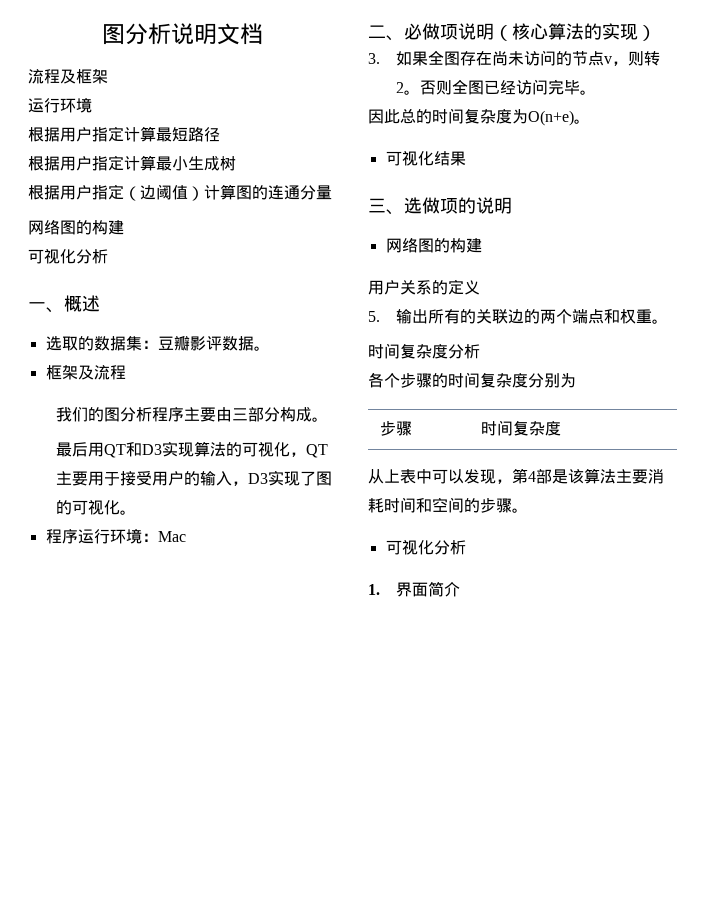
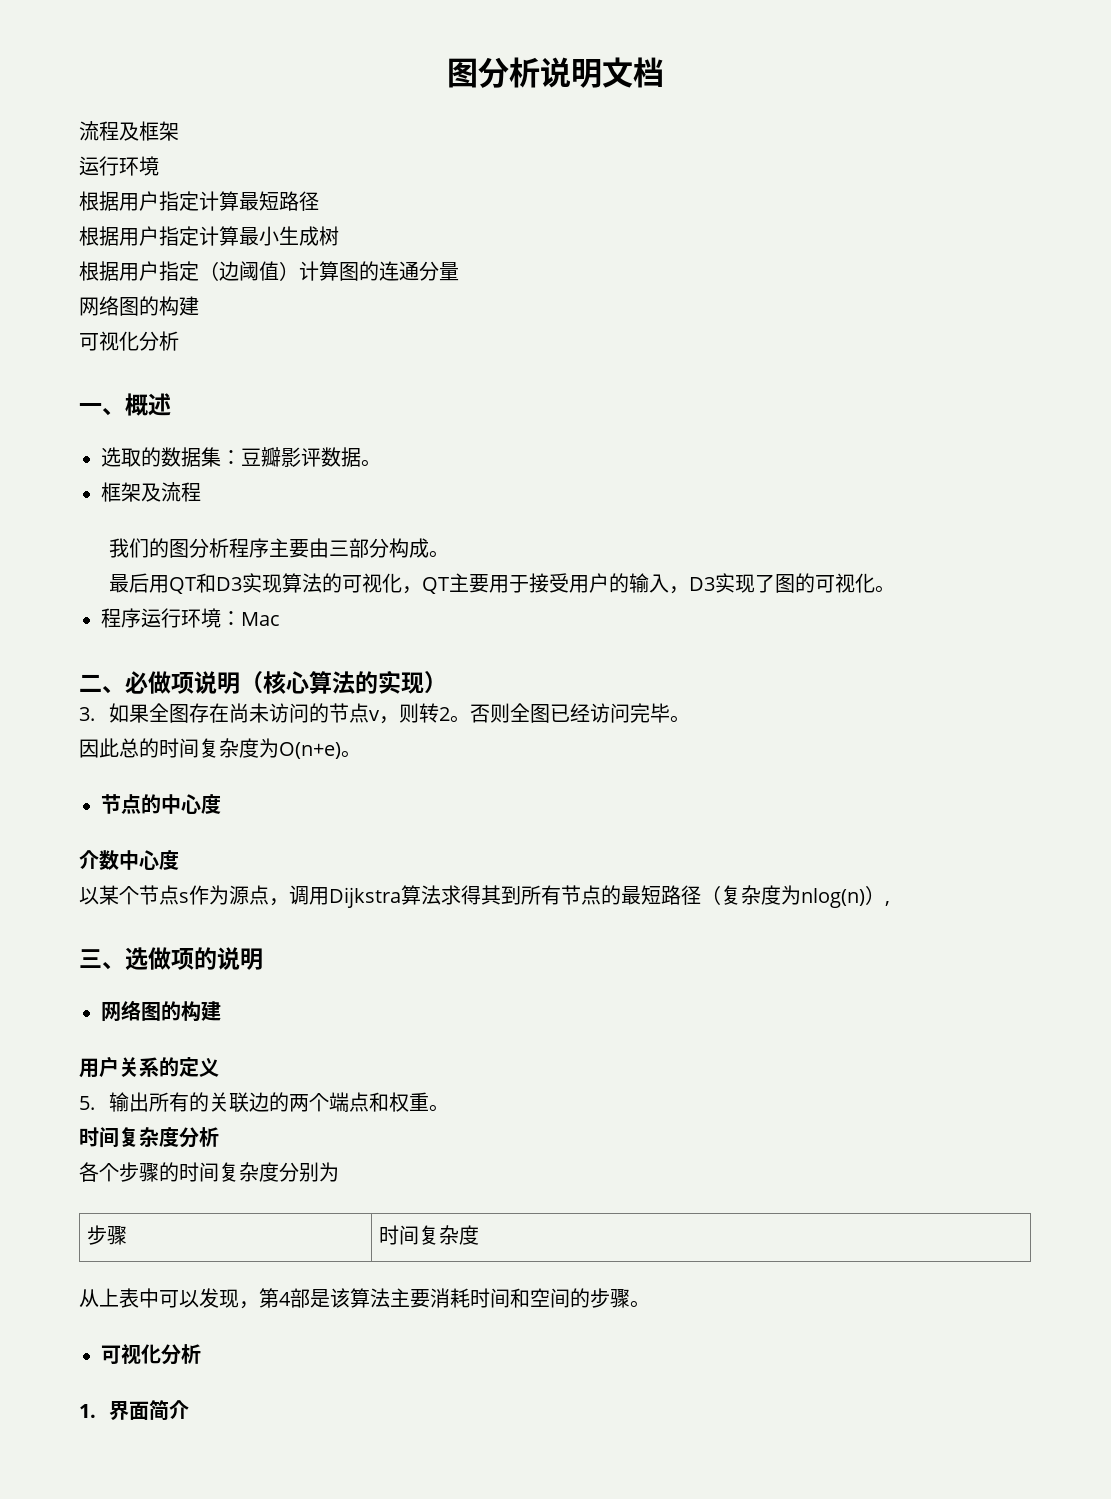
- 可视化结果
+ 节点的中心度
+ 介数中心度
+ 以某个节点s作为源点，调用Dijkstra算法求得其到所有节点的最短路径（复杂度为nlog(n)）,

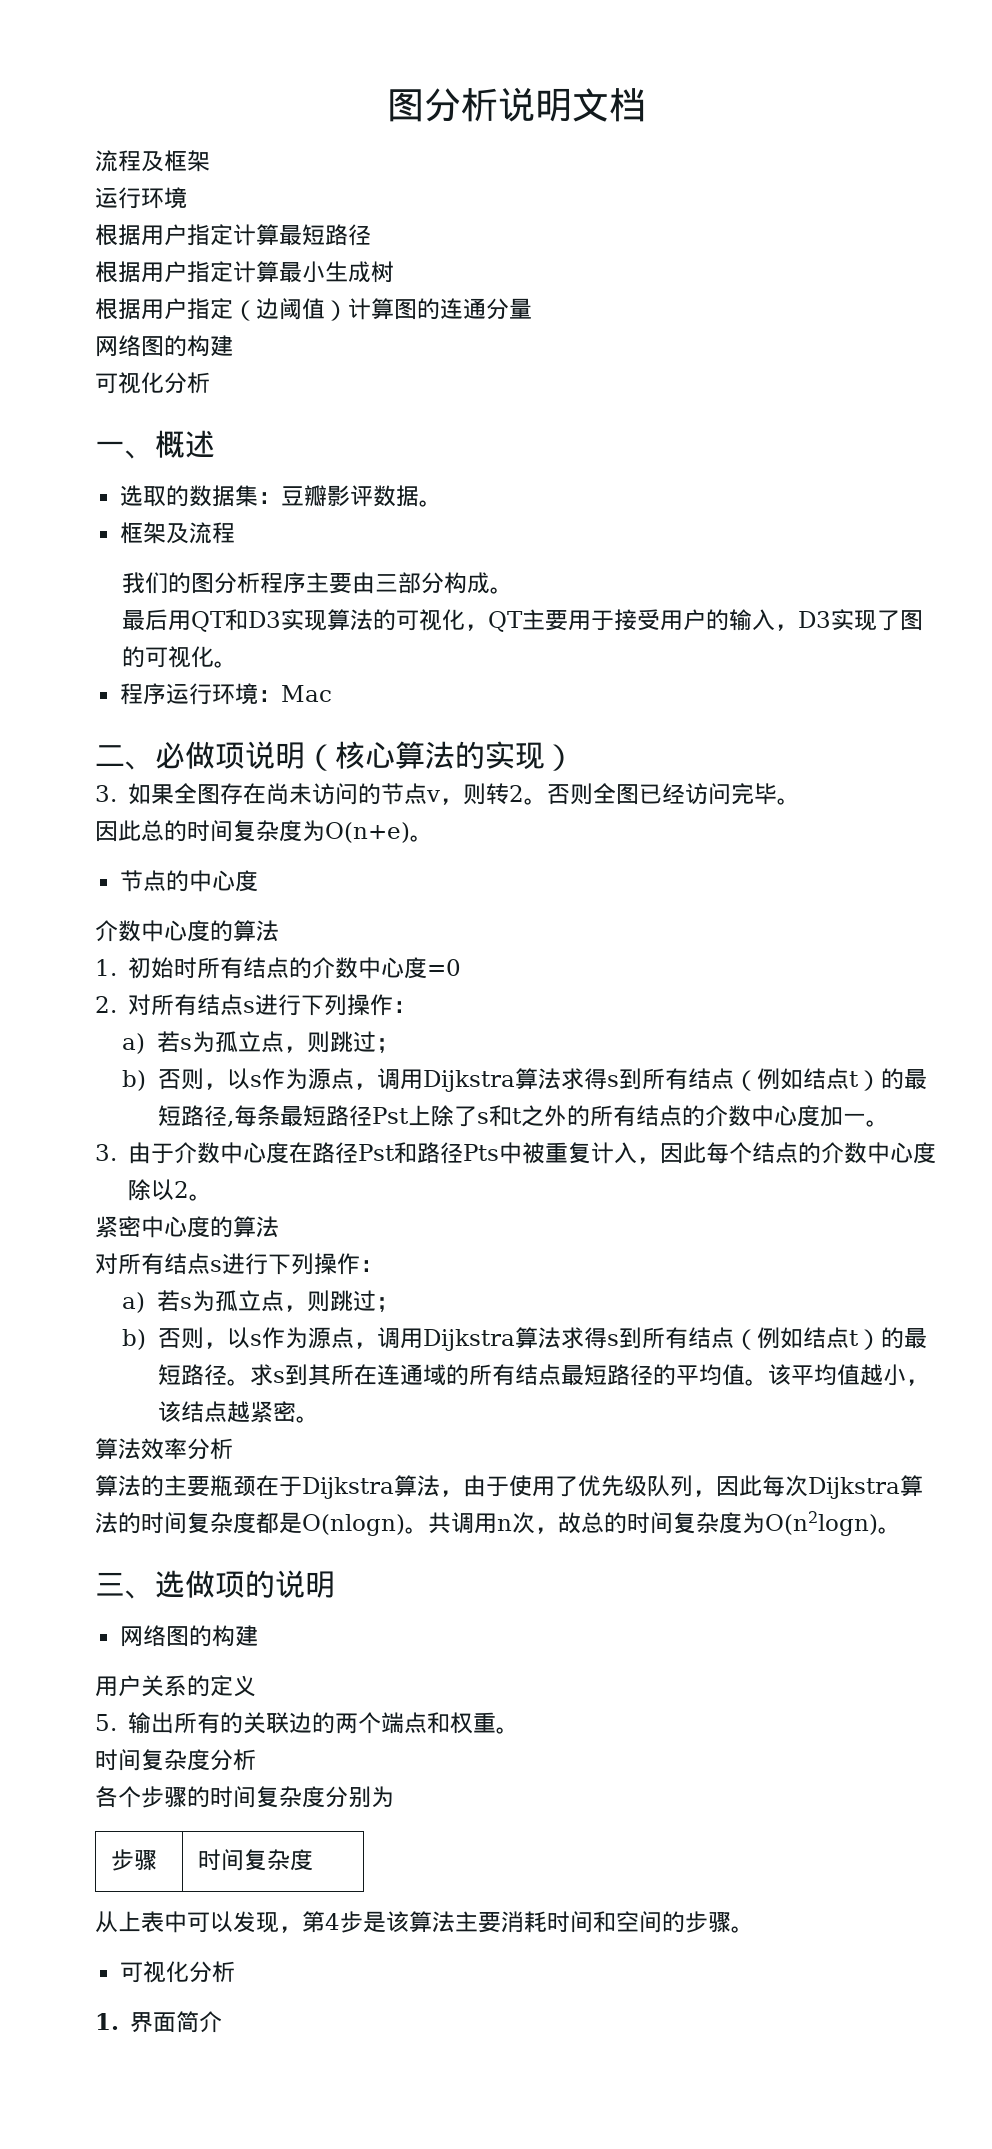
- 介数中心度
- 以某个节点s作为源点，调用Dijkstra算法求得其到所有节点的最短路径（复杂度为nlog(n)）,
+ 介数中心度的算法
+ 1.初始时所有结点的介数中心度=0
+ 2.对所有结点s进行下列操作：
+ a)若s为孤立点，则跳过；
+ b)否则，以s作为源点，调用Dijkstra算法求得s到所有结点（例如结点t）的最短路径,每条最短路径Pst上除了s和t之外的所有结点的介数中心度加一。
+ 3.由于介数中心度在路径Pst和路径Pts中被重复计入，因此每个结点的介数中心度除以2。
+ 紧密中心度的算法
+ 对所有结点s进行下列操作：
+ a)若s为孤立点，则跳过；
+ b)否则，以s作为源点，调用Dijkstra算法求得s到所有结点（例如结点t）的最短路径。求s到其所在连通域的所有结点最短路径的平均值。该平均值越小，该结点越紧密。
+ 算法效率分析
+ 算法的主要瓶颈在于Dijkstra算法，由于使用了优先级队列，因此每次Dijkstra算法的时间复杂度都是O(nlogn)。共调用n次，故总的时间复杂度为O(n2logn)。
- 从上表中可以发现，第4部是该算法主要消耗时间和空间的步骤。
+ 从上表中可以发现，第4步是该算法主要消耗时间和空间的步骤。

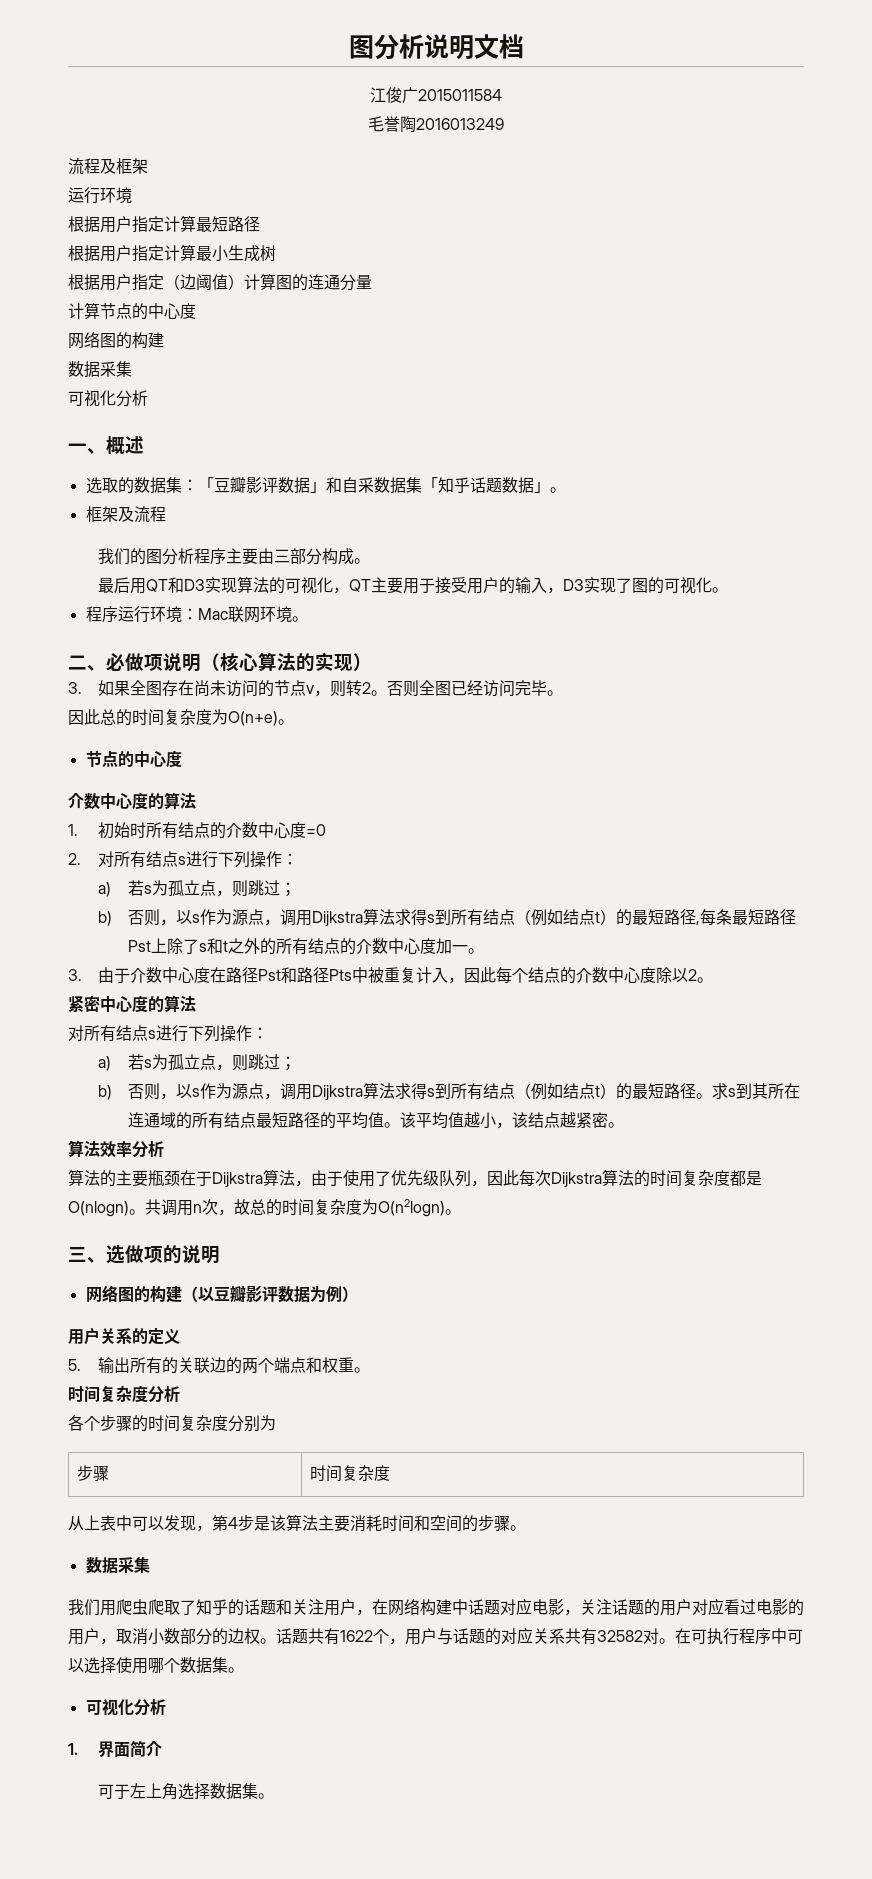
+ 江俊广2015011584
+ 毛誉陶2016013249
  根据用户指定（边阈值）计算图的连通分量
+ 计算节点的中心度
  网络图的构建
+ 数据采集
- 选取的数据集：豆瓣影评数据。
+ 选取的数据集：「豆瓣影评数据」和自采数据集「知乎话题数据」。
- 程序运行环境：Mac
+ 程序运行环境：Mac联网环境。
  三、选做项的说明
- 网络图的构建
+ 网络图的构建（以豆瓣影评数据为例）
  从上表中可以发现，第4步是该算法主要消耗时间和空间的步骤。
+ 数据采集
+ 我们用爬虫爬取了知乎的话题和关注用户，在网络构建中话题对应电影，关注话题的用户对应看过电影的用户，取消小数部分的边权。话题共有1622个，用户与话题的对应关系共有32582对。在可执行程序中可以选择使用哪个数据集。
+ 可于左上角选择数据集。

